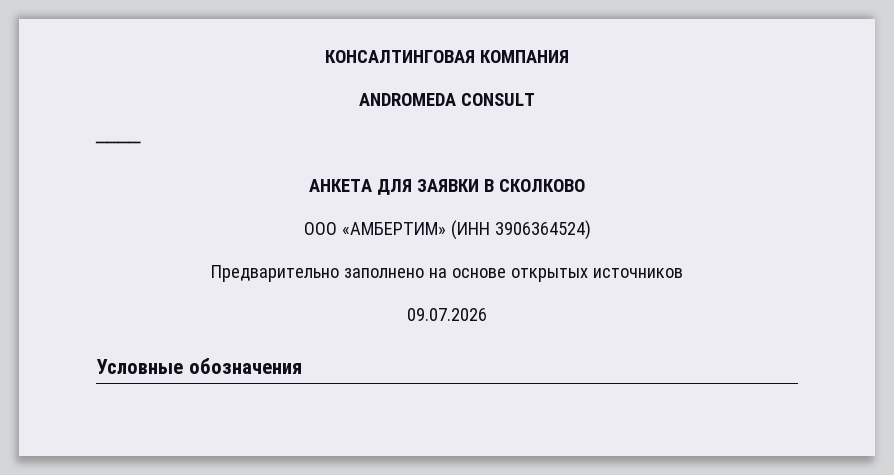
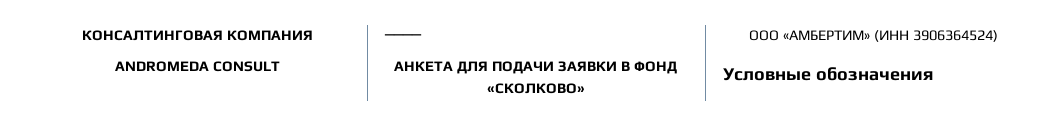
- АНКЕТА ДЛЯ ЗАЯВКИ В СКОЛКОВО
+ АНКЕТА ДЛЯ ПОДАЧИ ЗАЯВКИ В ФОНД «СКОЛКОВО»
- Предварительно заполнено на основе открытых источников
- 09.07.2026

